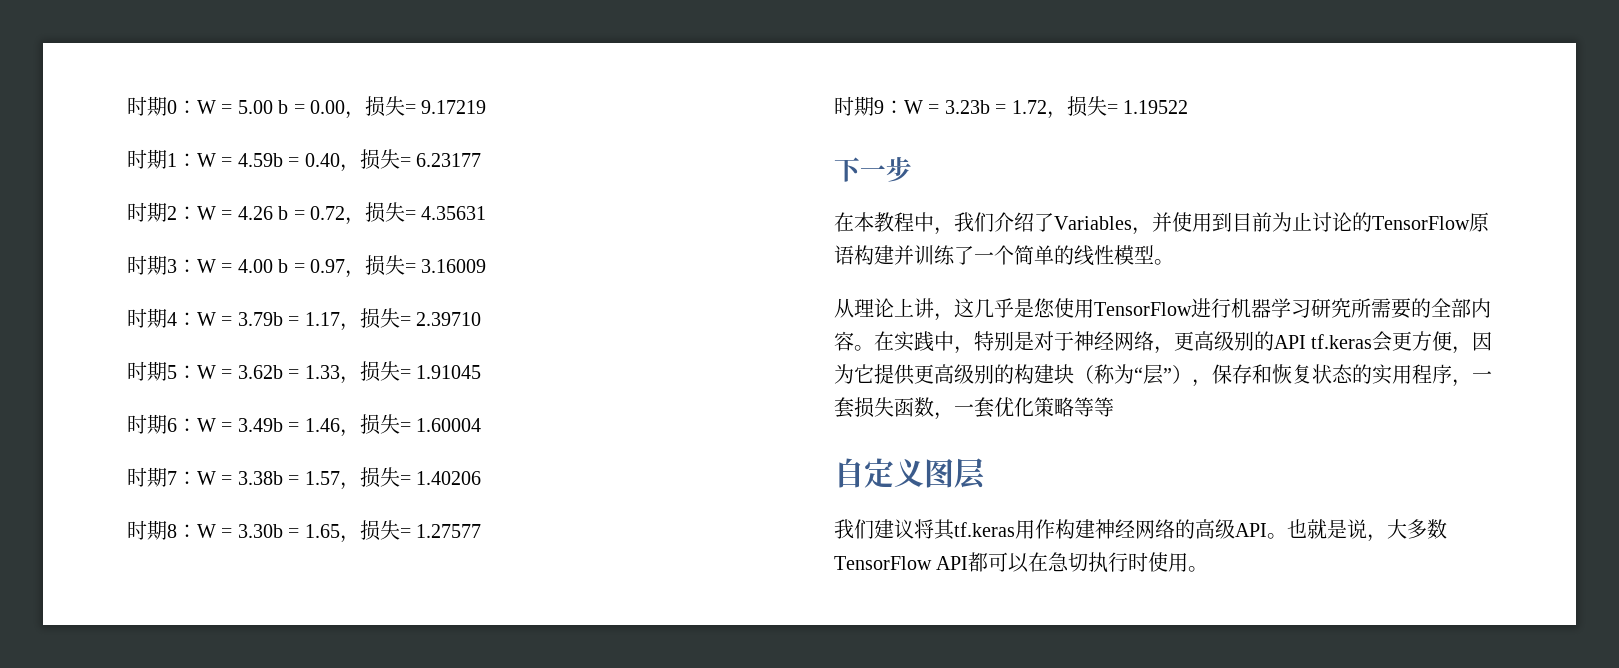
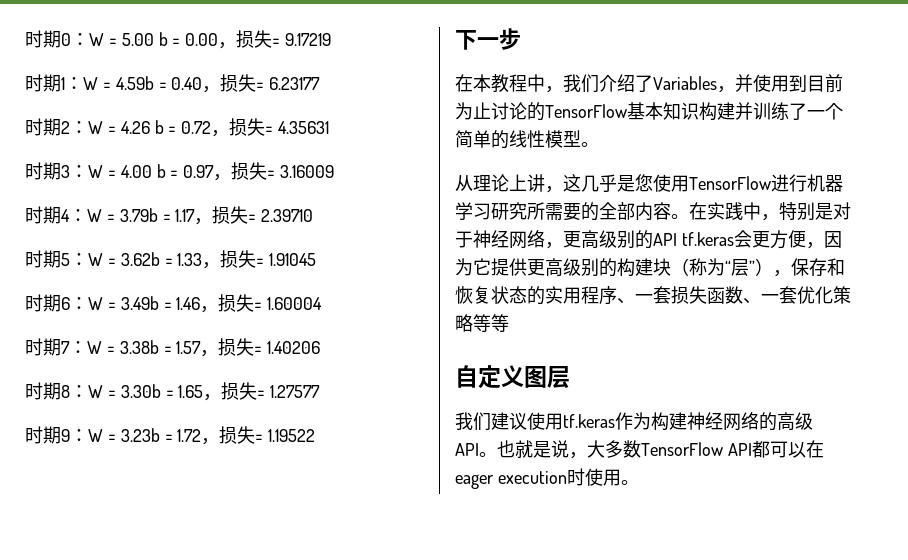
- 在本教程中，我们介绍了Variables，并使用到目前为止讨论的TensorFlow原语构建并训练了一个简单的线性模型。
+ 在本教程中，我们介绍了Variables，并使用到目前为止讨论的TensorFlow基本知识构建并训练了一个简单的线性模型。
- 在实践中，特别是对于神经网络，更高级别的API tf.keras会更方便，因为它提供更高级别的构建块（称为“层”），保存和恢复状态的实用程序，一套损失函数，一套优化策略等等
+ 在实践中，特别是对于神经网络，更高级别的API tf.keras会更方便，因为它提供更高级别的构建块（称为“层”），保存和恢复状态的实用程序、一套损失函数、一套优化策略等等
- 我们建议将其tf.keras用作构建神经网络的高级API。
+ 我们建议使用tf.keras作为构建神经网络的高级API。
- 也就是说，大多数TensorFlow API都可以在急切执行时使用。
+ 也就是说，大多数TensorFlow API都可以在eager execution时使用。

